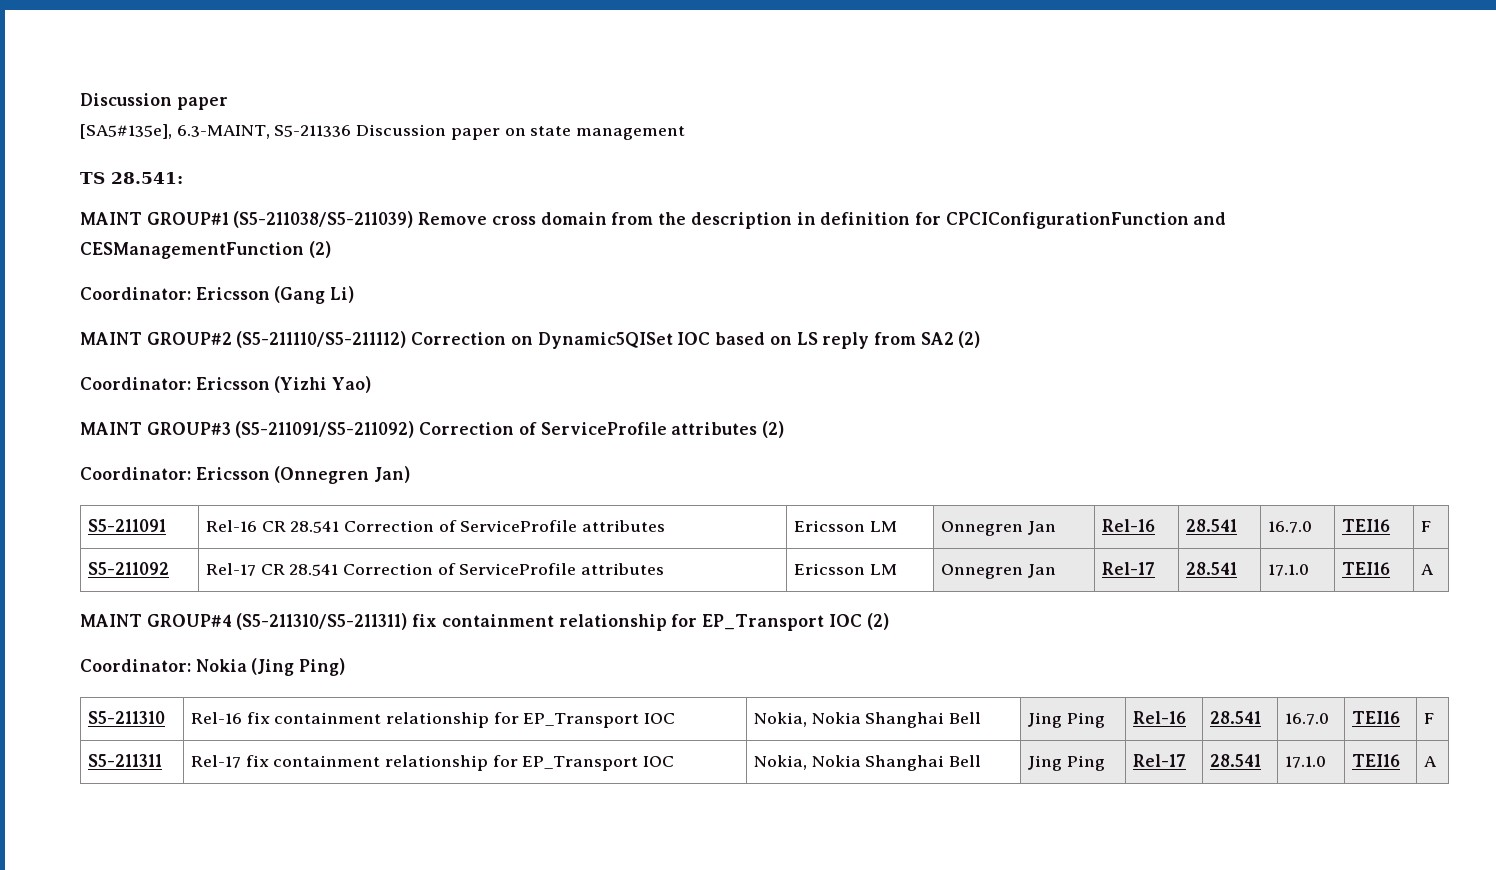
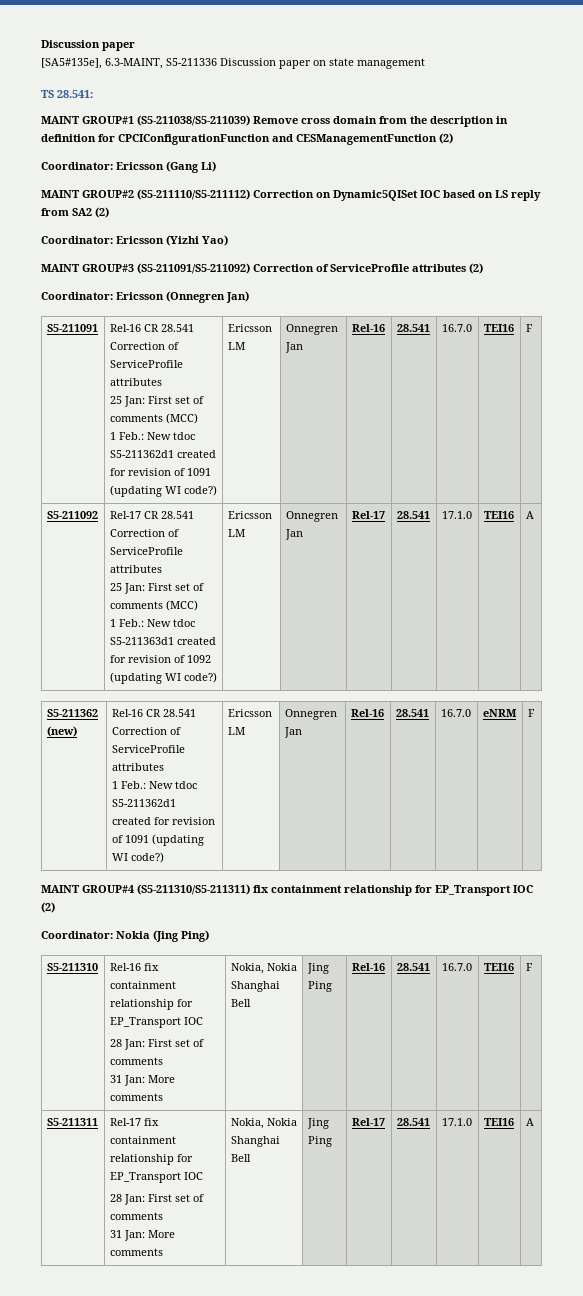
- S5-211091 | Rel-16 CR 28.541 Correction of ServiceProfile attributes | Ericsson LM | Onnegren Jan | Rel-16 | 28.541 | 16.7.0 | TEI16 | F
+ S5-211091 | Rel-16 CR 28.541 Correction of ServiceProfile attributes
+ 25 Jan: First set of comments (MCC)
+ 1 Feb.: New tdoc S5-211362d1 created for revision of 1091 (updating WI code?) | Ericsson LM | Onnegren Jan | Rel-16 | 28.541 | 16.7.0 | TEI16 | F
- S5-211092 | Rel-17 CR 28.541 Correction of ServiceProfile attributes | Ericsson LM | Onnegren Jan | Rel-17 | 28.541 | 17.1.0 | TEI16 | A
+ S5-211092 | Rel-17 CR 28.541 Correction of ServiceProfile attributes
+ 25 Jan: First set of comments (MCC)
+ 1 Feb.: New tdoc S5-211363d1 created for revision of 1092 (updating WI code?) | Ericsson LM | Onnegren Jan | Rel-17 | 28.541 | 17.1.0 | TEI16 | A
+ S5-211362 (new) | Rel-16 CR 28.541 Correction of ServiceProfile attributes
+ 1 Feb.: New tdoc S5-211362d1 created for revision of 1091 (updating WI code?) | Ericsson LM | Onnegren Jan | Rel-16 | 28.541 | 16.7.0 | eNRM | F
- S5-211310 | Rel-16 fix containment relationship for EP_Transport IOC | Nokia, Nokia Shanghai Bell | Jing Ping | Rel-16 | 28.541 | 16.7.0 | TEI16 | F
+ S5-211310 | Rel-16 fix containment relationship for EP_Transport IOC
+ 28 Jan: First set of comments
+ 31 Jan: More comments | Nokia, Nokia Shanghai Bell | Jing Ping | Rel-16 | 28.541 | 16.7.0 | TEI16 | F
- S5-211311 | Rel-17 fix containment relationship for EP_Transport IOC | Nokia, Nokia Shanghai Bell | Jing Ping | Rel-17 | 28.541 | 17.1.0 | TEI16 | A
+ S5-211311 | Rel-17 fix containment relationship for EP_Transport IOC
+ 28 Jan: First set of comments
+ 31 Jan: More comments | Nokia, Nokia Shanghai Bell | Jing Ping | Rel-17 | 28.541 | 17.1.0 | TEI16 | A

